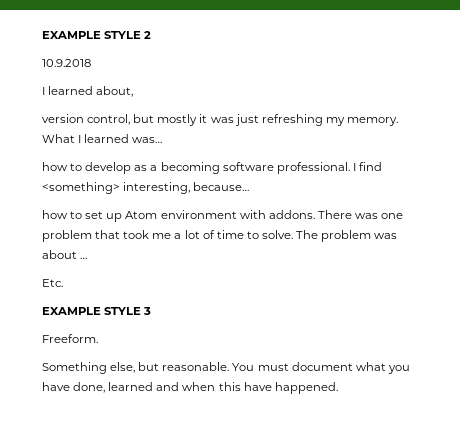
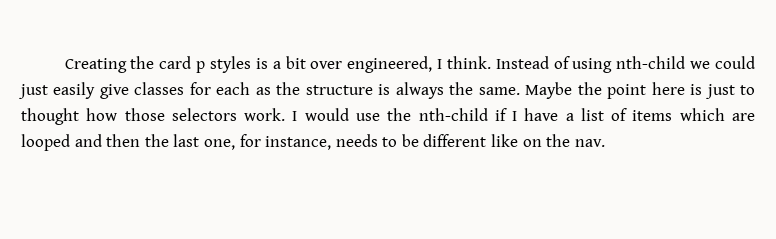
- EXAMPLE STYLE 2
- 10.9.2018
- I learned about,
- version control, but mostly it was just refreshing my memory. What I learned was…
- how to develop as a becoming software professional. I find <something> interesting, because…
- how to set up Atom environment with addons. There was one problem that took me a lot of time to solve. The problem was about …
- Etc.
- EXAMPLE STYLE 3
- Freeform.
- Something else, but reasonable. You must document what you have done, learned and when this have happened.
+ Creating the card p styles is a bit over engineered, I think. Instead of using nth-child we could just easily give classes for each as the structure is always the same. Maybe the point here is just to thought how those selectors work. I would use the nth-child if I have a list of items which are looped and then the last one, for instance, needs to be different like on the nav.

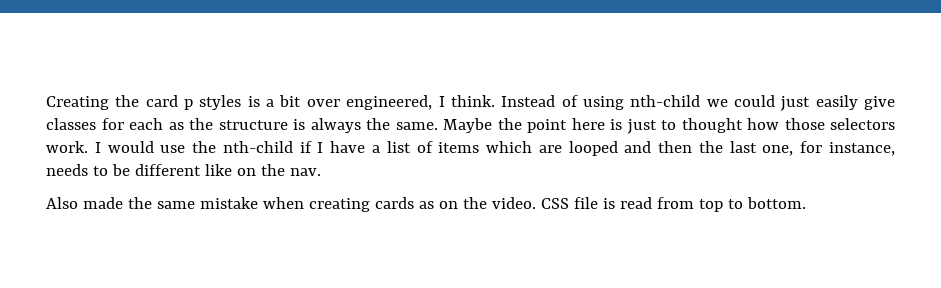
+ Also made the same mistake when creating cards as on the video. CSS file is read from top to bottom.

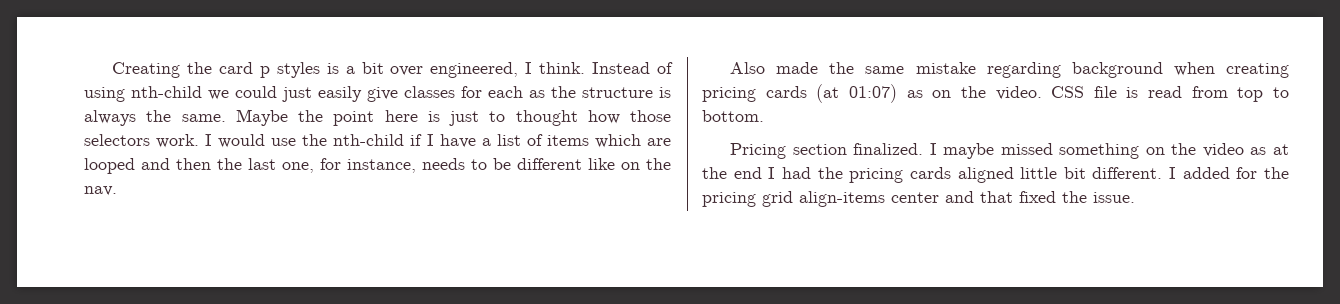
- Also made the same mistake when creating cards as on the video.
+ Also made the same mistake regarding background when creating pricing cards (at 01:07) as on the video.
+ Pricing section finalized. I maybe missed something on the video as at the end I had the pricing cards aligned little bit different. I added for the pricing grid align-items center and that fixed the issue.

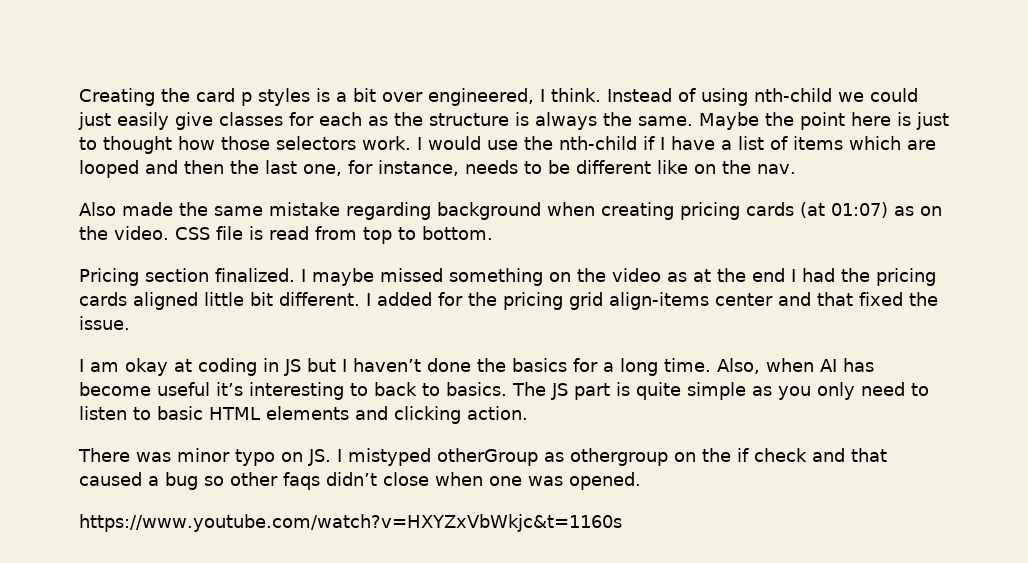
+ I am okay at coding in JS but I haven’t done the basics for a long time. Also, when AI has become useful it’s interesting to back to basics. The JS part is quite simple as you only need to listen to basic HTML elements and clicking action.
+ There was minor typo on JS. I mistyped otherGroup as othergroup on the if check and that caused a bug so other faqs didn’t close when one was opened.
+ https://www.youtube.com/watch?v=HXYZxVbWkjc&t=1160s

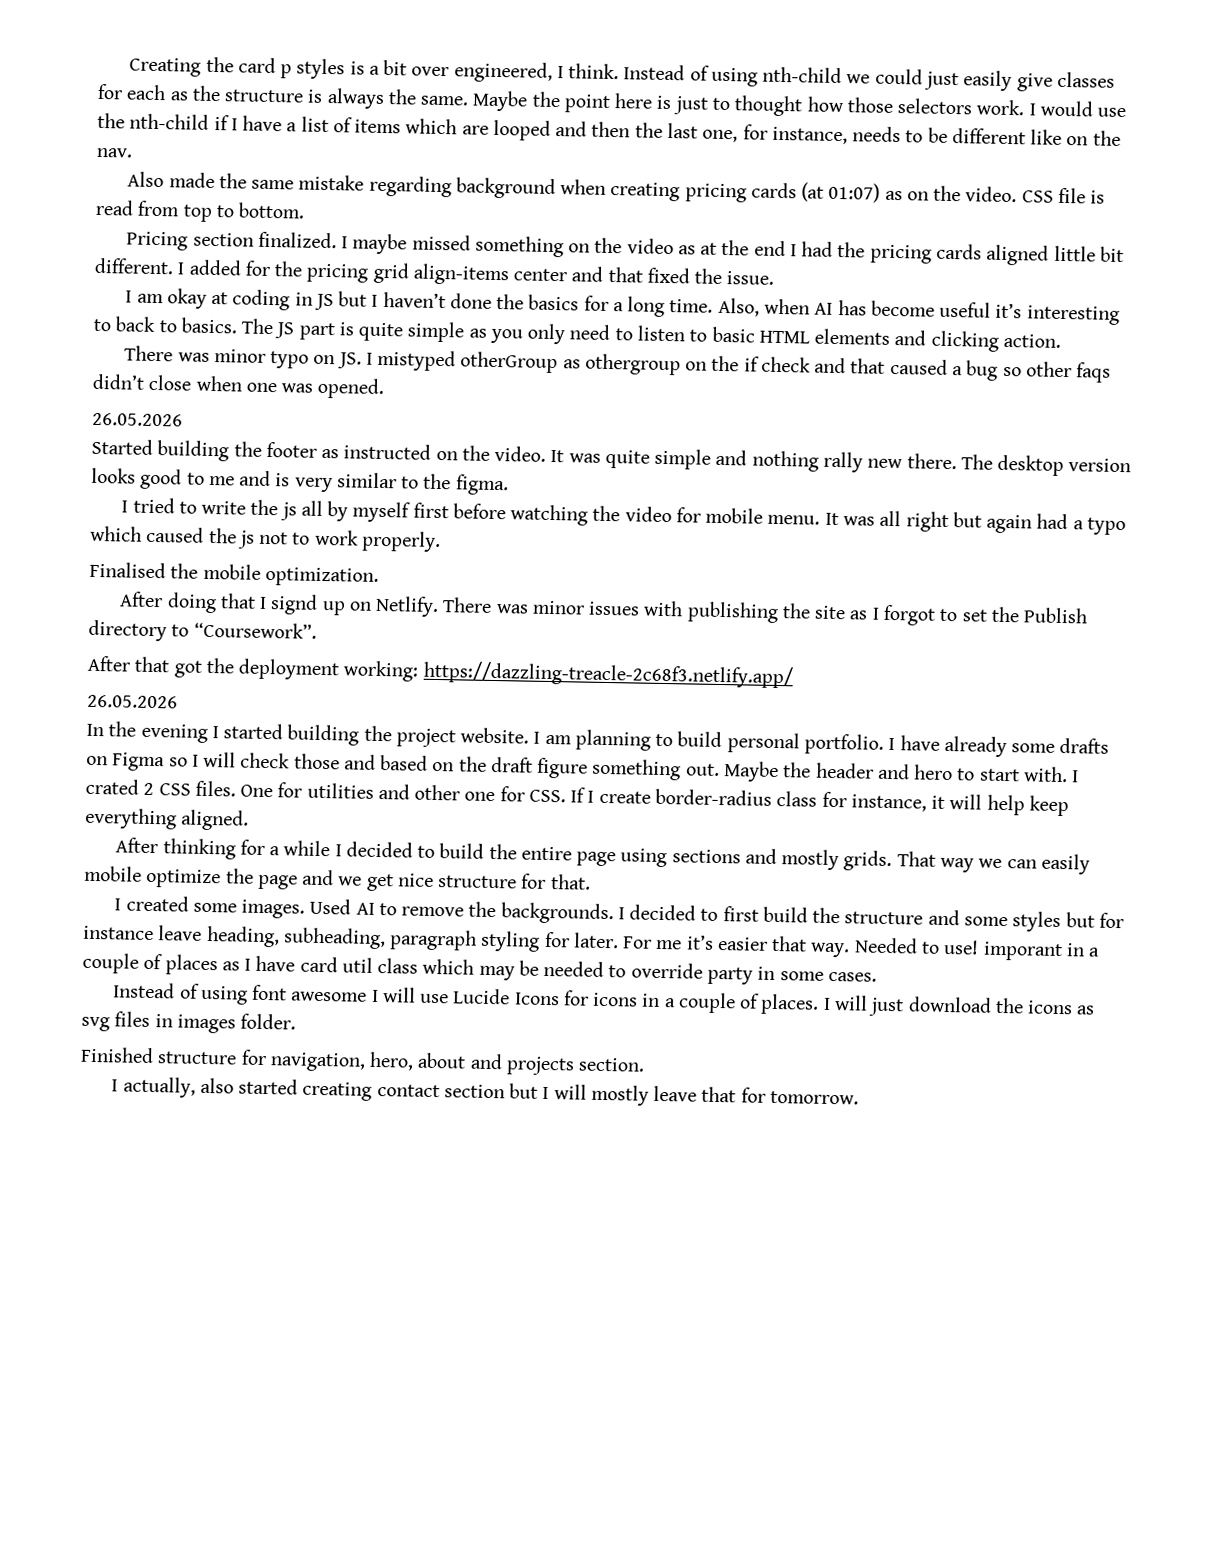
  There was minor typo on JS. I mistyped otherGroup as othergroup on the if check and that caused a bug so other faqs didn’t close when one was opened.
- https://www.youtube.com/watch?v=HXYZxVbWkjc&t=1160s
+ 26.05.2026
+ Started building the footer as instructed on the video. It was quite simple and nothing rally new there. The desktop version looks good to me and is very similar to the figma.
+ I tried to write the js all by myself first before watching the video for mobile menu. It was all right but again had a typo which caused the js not to work properly.
+ Finalised the mobile optimization.
+ After doing that I signd up on Netlify. There was minor issues with publishing the site as I forgot to set the Publish directory to “Coursework”.
+ After that got the deployment working: https://dazzling-treacle-2c68f3.netlify.app/
+ 26.05.2026
+ In the evening I started building the project website. I am planning to build personal portfolio. I have already some drafts on Figma so I will check those and based on the draft figure something out. Maybe the header and hero to start with. I crated 2 CSS files. One for utilities and other one for CSS. If I create border-radius class for instance, it will help keep everything aligned.
+ After thinking for a while I decided to build the entire page using sections and mostly grids. That way we can easily mobile optimize the page and we get nice structure for that.
+ I created some images. Used AI to remove the backgrounds. I decided to first build the structure and some styles but for instance leave heading, subheading, paragraph styling for later. For me it’s easier that way. Needed to use! imporant in a couple of places as I have card util class which may be needed to override party in some cases.
+ Instead of using font awesome I will use Lucide Icons for icons in a couple of places. I will just download the icons as svg files in images folder.
+ Finished structure for navigation, hero, about and projects section.
+ I actually, also started creating contact section but I will mostly leave that for tomorrow.

